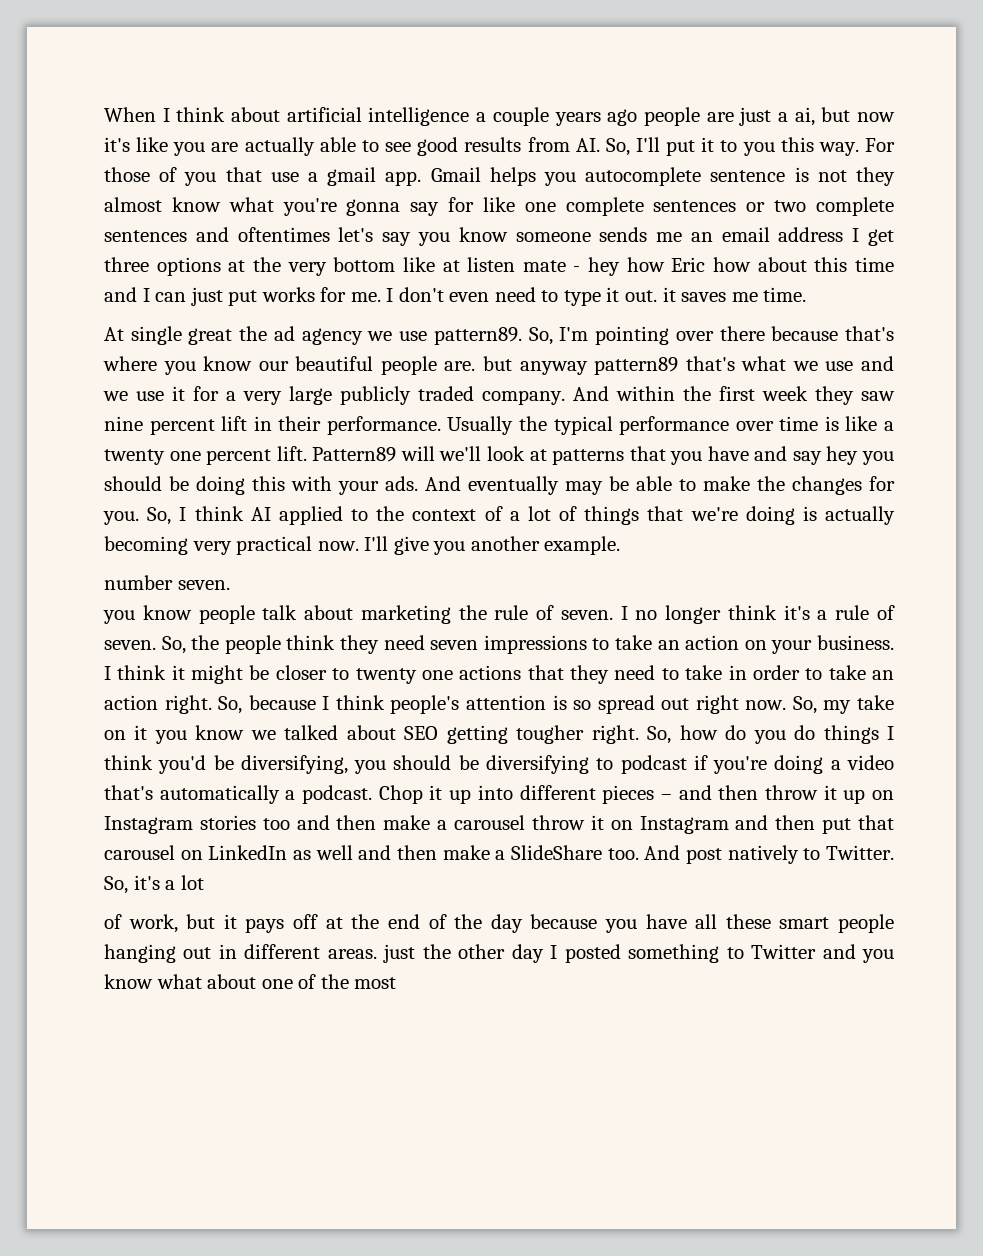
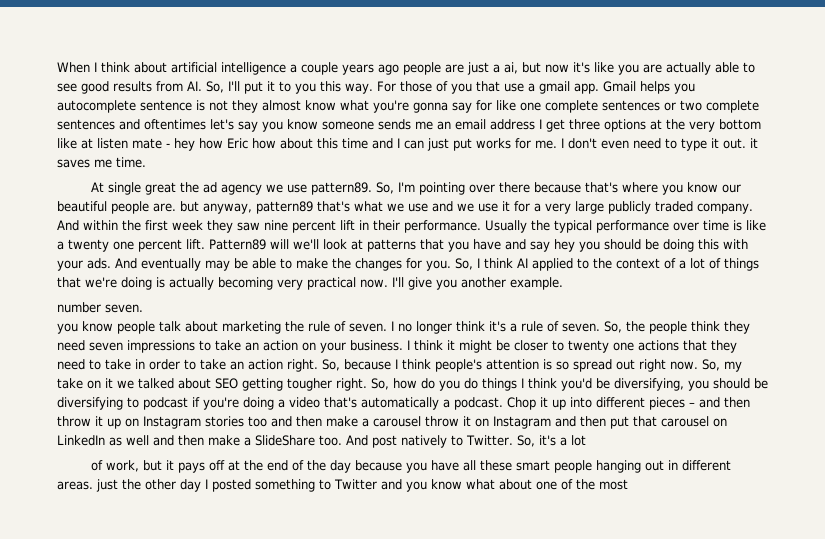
- So, I'm pointing over there because that's where you know our beautiful people are. but anyway pattern89 that's what we use and we use it for a very large publicly traded company.
+ So, I'm pointing over there because that's where you know our beautiful people are. but anyway, pattern89 that's what we use and we use it for a very large publicly traded company.
- So, my take on it you know we talked about SEO getting tougher right.
+ So, my take on it we talked about SEO getting tougher right.

